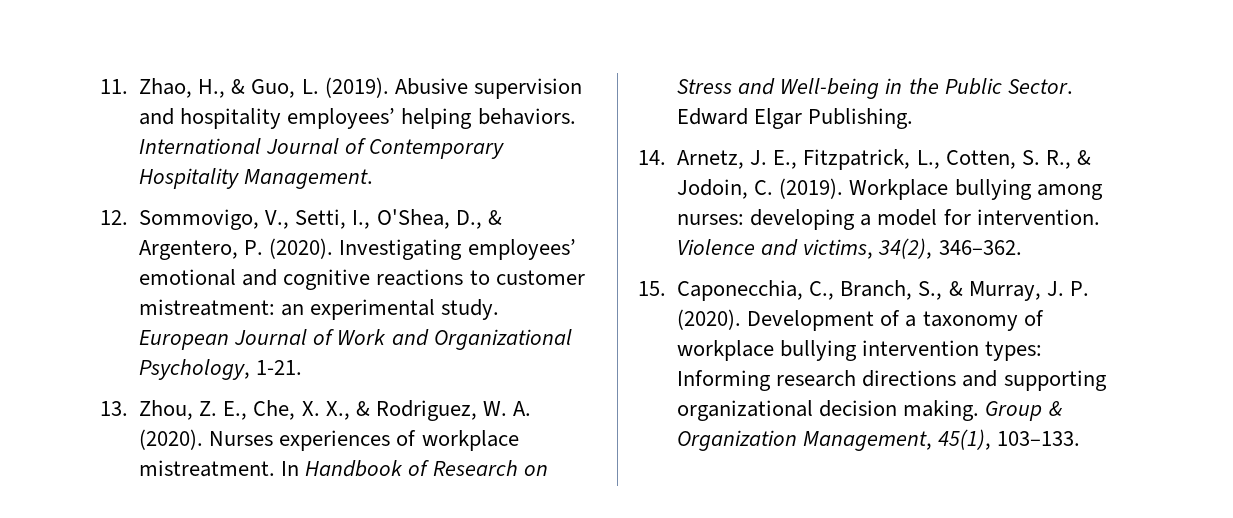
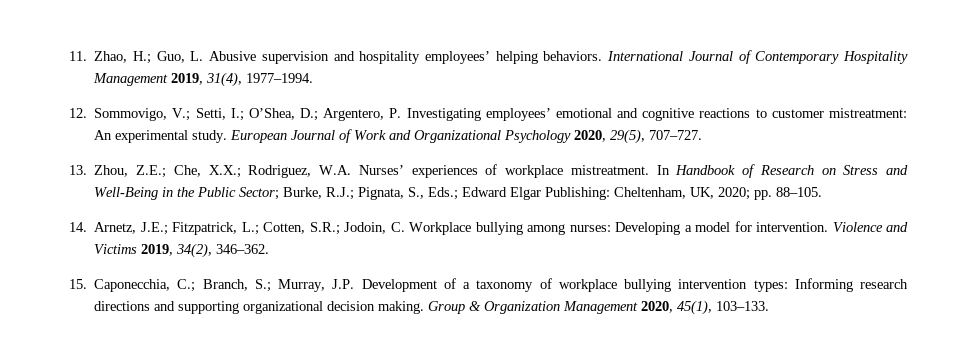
- 11. Zhao, H., & Guo, L. (2019). Abusive supervision and hospitality employees’ helping behaviors.
+ 11. Zhao, H.; Guo, L. Abusive supervision and hospitality employees’ helping behaviors.
- International Journal of Contemporary Hospitality Management.
- 12. Sommovigo, V., Setti, I., O'Shea, D., & Argentero, P. (2020). Investigating employees’ emotional and cognitive reactions to customer mistreatment: an experimental study.
+ International Journal of Contemporary Hospitality Management 2019, 31(4), 1977–1994.
+ 12. Sommovigo, V.; Setti, I.; O’Shea, D.; Argentero, P. Investigating employees’ emotional and cognitive reactions to customer mistreatment: An experimental study.
- European Journal of Work and Organizational Psychology, 1-21.
- 13. Zhou, Z. E., Che, X. X., & Rodriguez, W. A. (2020). Nurses experiences of workplace mistreatment.
+ European Journal of Work and Organizational Psychology 2020, 29(5), 707–727.
+ 13. Zhou, Z.E.; Che, X.X.; Rodriguez, W.A. Nurses’ experiences of workplace mistreatment.
- In Handbook of Research on Stress and Well-being in the Public Sector. Edward Elgar Publishing.
- 14. Arnetz, J. E., Fitzpatrick, L., Cotten, S. R., & Jodoin, C. (2019). Workplace bullying among nurses: developing a model for intervention.
+ In Handbook of Research on Stress and Well-Being in the Public Sector; Burke, R.J.; Pignata, S., Eds.; Edward Elgar Publishing: Cheltenham, UK, 2020; pp. 88–105.
+ 14. Arnetz, J.E.; Fitzpatrick, L.; Cotten, S.R.; Jodoin, C. Workplace bullying among nurses: Developing a model for intervention.
- Violence and victims, 34(2), 346–362.
+ Violence and Victims 2019, 34(2), 346–362.
- 15. Caponecchia, C., Branch, S., & Murray, J. P. (2020). Development of a taxonomy of workplace bullying intervention types: Informing research directions and supporting organizational decision making.
+ 15. Caponecchia, C.; Branch, S.; Murray, J.P. Development of a taxonomy of workplace bullying intervention types: Informing research directions and supporting organizational decision making.
- Group & Organization Management, 45(1), 103–133.
+ Group & Organization Management 2020, 45(1), 103–133.

